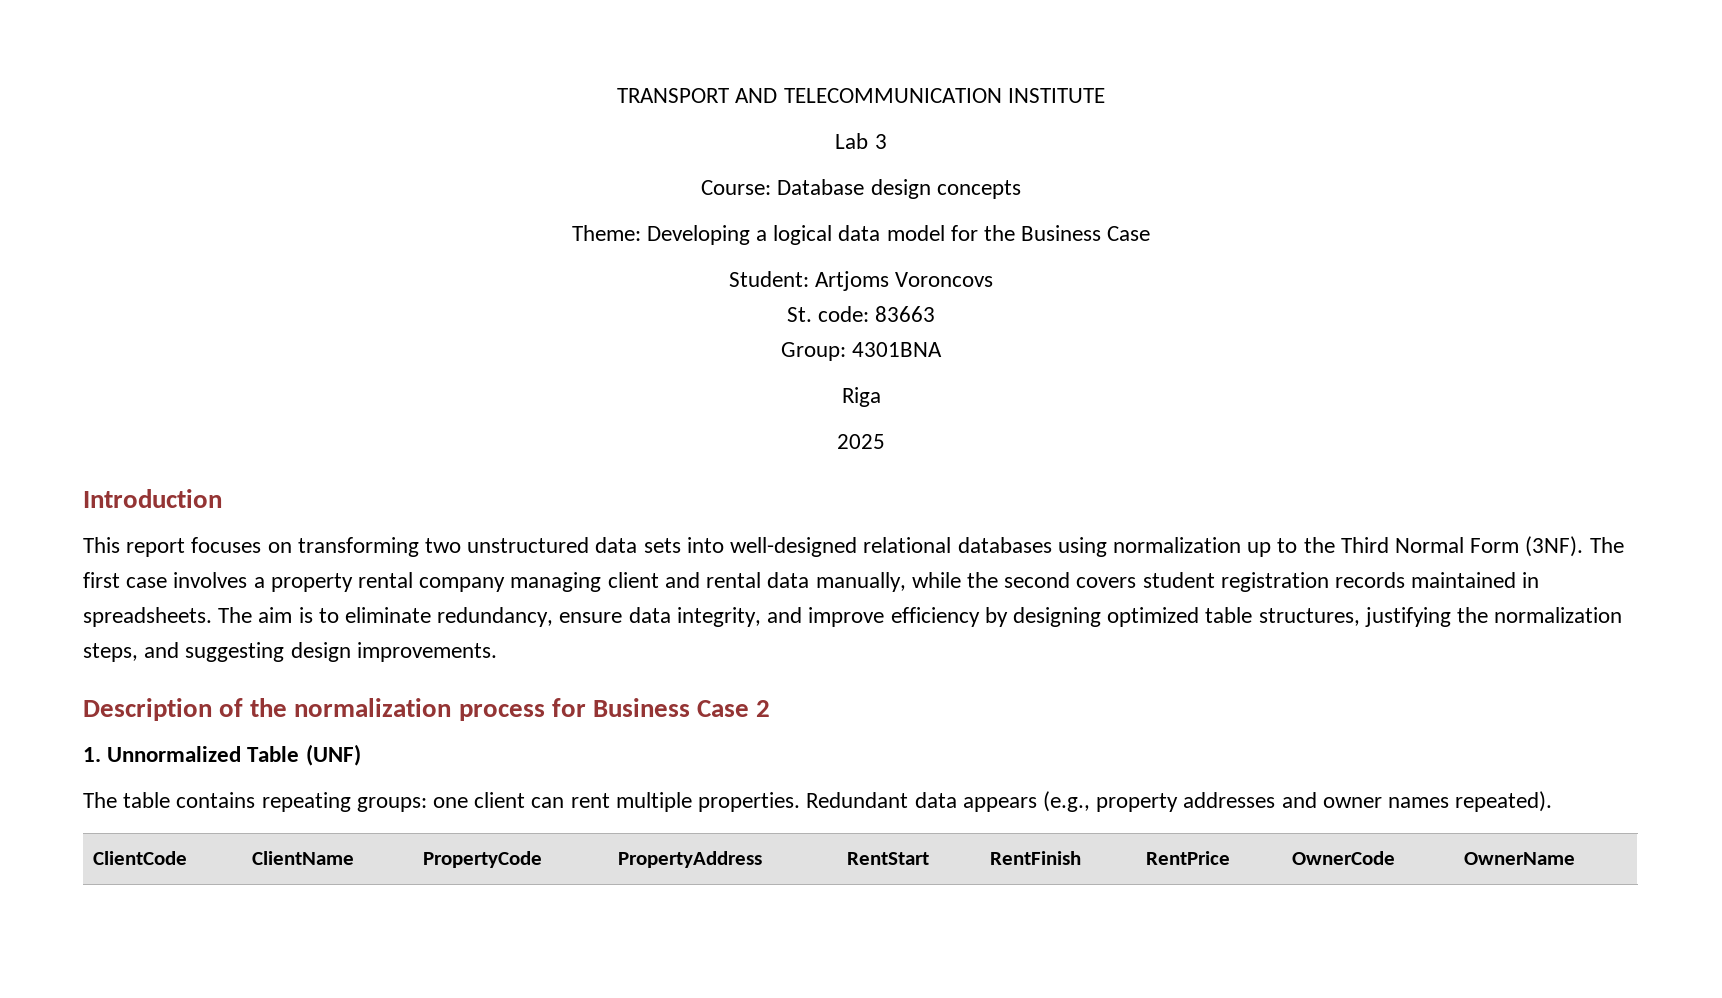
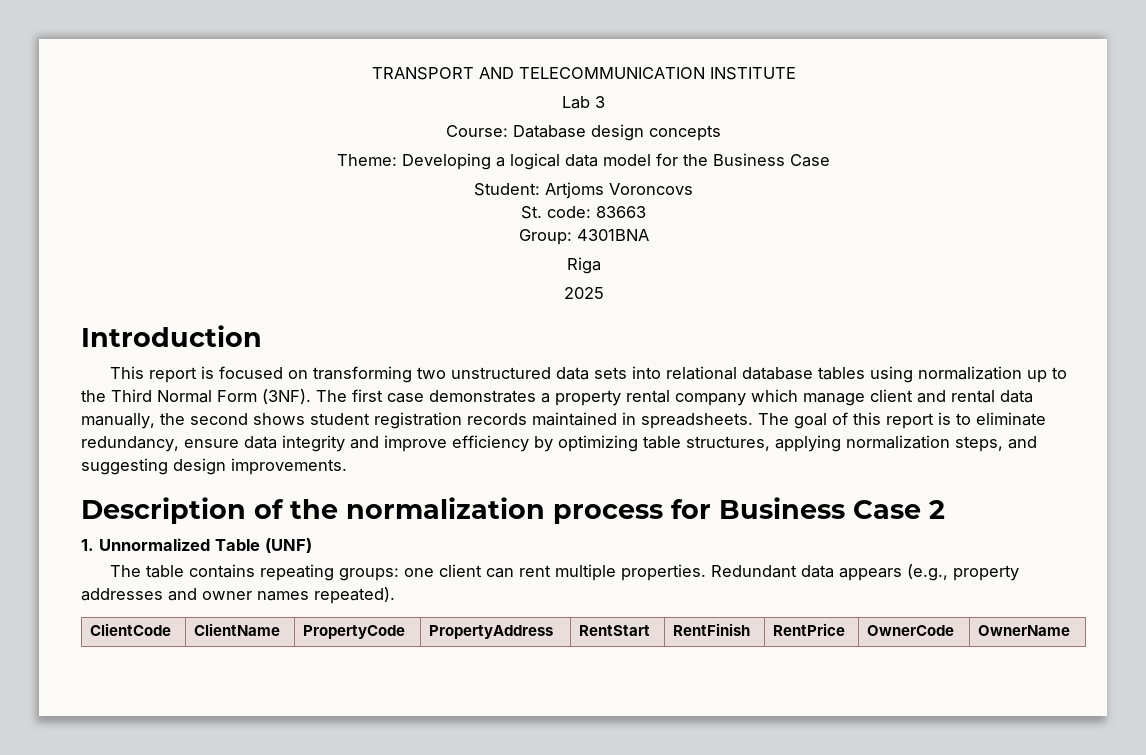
- This report focuses on transforming two unstructured data sets into well-designed relational databases using normalization up to the Third Normal Form (3NF).
+ This report is focused on transforming two unstructured data sets into relational database tables using normalization up to the Third Normal Form (3NF).
- The first case involves a property rental company managing client and rental data manually, while the second covers student registration records maintained in spreadsheets.
+ The first case demonstrates a property rental company which manage client and rental data manually, the second shows student registration records maintained in spreadsheets.
- The aim is to eliminate redundancy, ensure data integrity, and improve efficiency by designing optimized table structures, justifying the normalization steps, and suggesting design improvements.
+ The goal of this report is to eliminate redundancy, ensure data integrity and improve efficiency by optimizing table structures, applying normalization steps, and suggesting design improvements.

